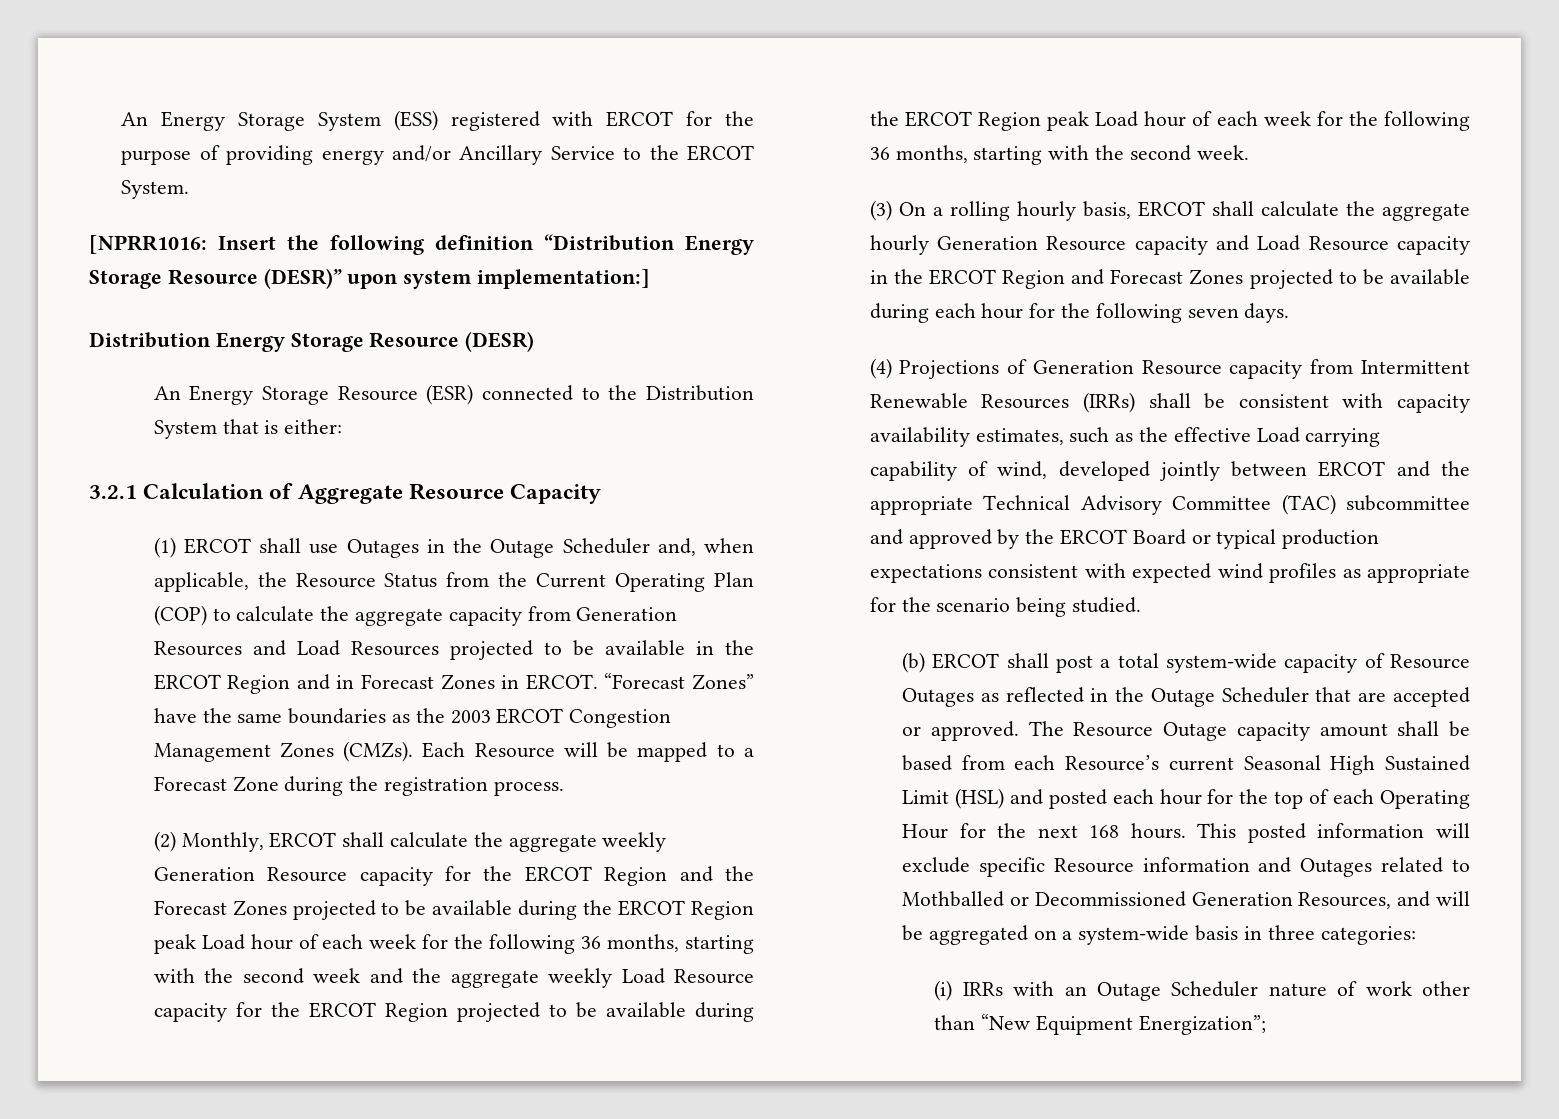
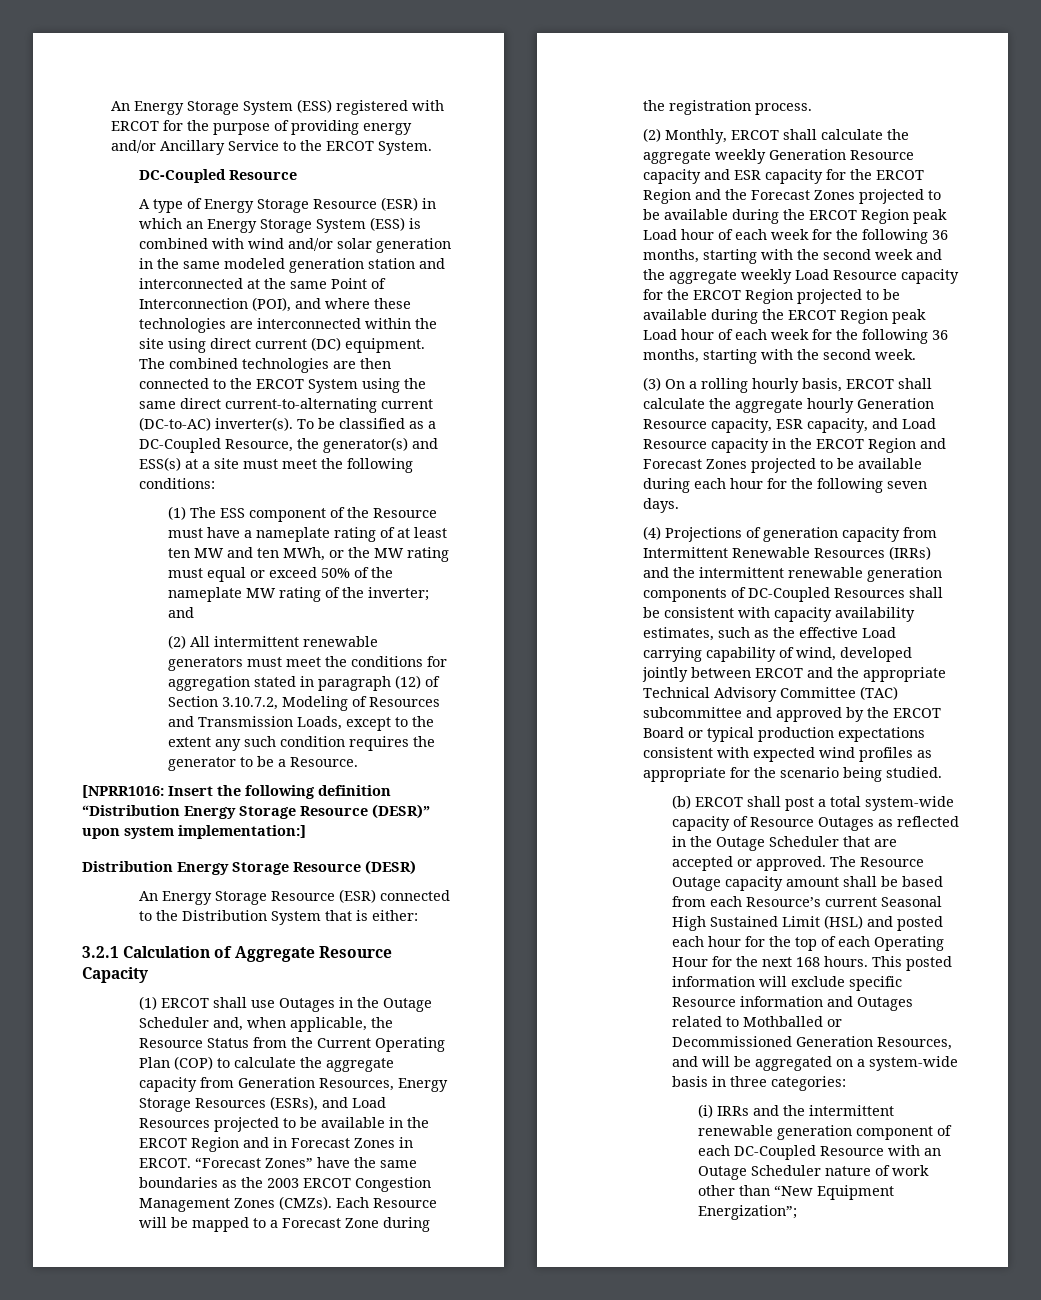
  An Energy Storage System (ESS) registered with ERCOT for the purpose of providing energy and/or Ancillary Service to the ERCOT System.
+ DC-Coupled Resource
+ A type of Energy Storage Resource (ESR) in which an Energy Storage System (ESS) is combined with wind and/or solar generation in the same modeled generation station and interconnected at the same Point of Interconnection (POI), and where these technologies are interconnected within the site using direct current (DC) equipment. The combined technologies are then connected to the ERCOT System using the same direct current-to-alternating current (DC-to-AC) inverter(s). To be classified as a DC-Coupled Resource, the generator(s) and ESS(s) at a site must meet the following conditions:
+ (1) The ESS component of the Resource must have a nameplate rating of at least ten MW and ten MWh, or the MW rating must equal or exceed 50% of the nameplate MW rating of the inverter; and
+ (2) All intermittent renewable generators must meet the conditions for aggregation stated in paragraph (12) of Section 3.10.7.2, Modeling of Resources and Transmission Loads, except to the extent any such condition requires the generator to be a Resource.
- (1) ERCOT shall use Outages in the Outage Scheduler and, when applicable, the Resource Status from the Current Operating Plan (COP) to calculate the aggregate capacity from Generation Resources and Load Resources projected to be available in the ERCOT Region and in Forecast Zones in ERCOT.
+ (1) ERCOT shall use Outages in the Outage Scheduler and, when applicable, the Resource Status from the Current Operating Plan (COP) to calculate the aggregate capacity from Generation Resources, Energy Storage Resources (ESRs), and Load Resources projected to be available in the ERCOT Region and in Forecast Zones in ERCOT.
- (2) Monthly, ERCOT shall calculate the aggregate weekly Generation Resource capacity for the ERCOT Region and the Forecast Zones projected to be available during the ERCOT Region peak Load hour of each week for the following 36 months, starting with the second week and the aggregate weekly Load Resource capacity for the ERCOT Region projected to be available during the ERCOT Region peak Load hour of each week for the following 36 months, starting with the second week.
+ (2) Monthly, ERCOT shall calculate the aggregate weekly Generation Resource capacity and ESR capacity for the ERCOT Region and the Forecast Zones projected to be available during the ERCOT Region peak Load hour of each week for the following 36 months, starting with the second week and the aggregate weekly Load Resource capacity for the ERCOT Region projected to be available during the ERCOT Region peak Load hour of each week for the following 36 months, starting with the second week.
- (3) On a rolling hourly basis, ERCOT shall calculate the aggregate hourly Generation Resource capacity and Load Resource capacity in the ERCOT Region and Forecast Zones projected to be available during each hour for the following seven days.
+ (3) On a rolling hourly basis, ERCOT shall calculate the aggregate hourly Generation Resource capacity, ESR capacity, and Load Resource capacity in the ERCOT Region and Forecast Zones projected to be available during each hour for the following seven days.
- (4) Projections of Generation Resource capacity from Intermittent Renewable Resources (IRRs) shall be consistent with capacity availability estimates, such as the effective Load carrying capability of wind, developed jointly between ERCOT and the appropriate Technical Advisory Committee (TAC) subcommittee and approved by the ERCOT Board or typical production expectations consistent with expected wind profiles as appropriate for the scenario being studied.
+ (4) Projections of generation capacity from Intermittent Renewable Resources (IRRs) and the intermittent renewable generation components of DC-Coupled Resources shall be consistent with capacity availability estimates, such as the effective Load carrying capability of wind, developed jointly between ERCOT and the appropriate Technical Advisory Committee (TAC) subcommittee and approved by the ERCOT Board or typical production expectations consistent with expected wind profiles as appropriate for the scenario being studied.
- (i) IRRs with an Outage Scheduler nature of work other than “New Equipment Energization”;
+ (i) IRRs and the intermittent renewable generation component of each DC-Coupled Resource with an Outage Scheduler nature of work other than “New Equipment Energization”;

